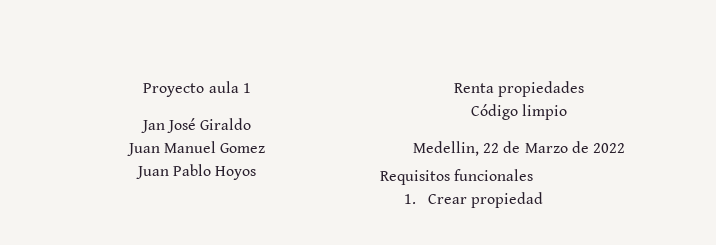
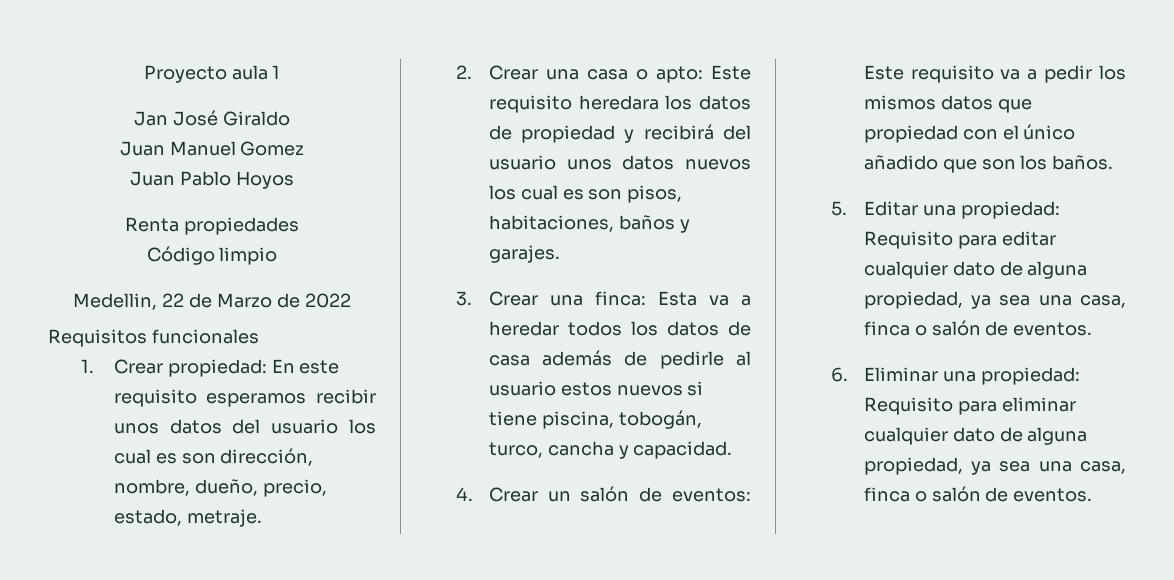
- 1. Crear propiedad
+ 1. Crear propiedad: En este requisito esperamos recibir unos datos del usuario los cual es son dirección, nombre, dueño, precio, estado, metraje.
+ 2. Crear una casa o apto: Este requisito heredara los datos de propiedad y recibirá del usuario unos datos nuevos los cual es son pisos, habitaciones, baños y garajes.
+ 3. Crear una finca: Esta va a heredar todos los datos de casa además de pedirle al usuario estos nuevos si tiene piscina, tobogán, turco, cancha y capacidad.
+ 4. Crear un salón de eventos: Este requisito va a pedir los mismos datos que propiedad con el único añadido que son los baños.
+ 5. Editar una propiedad: Requisito para editar cualquier dato de alguna propiedad, ya sea una casa, finca o salón de eventos.
+ 6. Eliminar una propiedad: Requisito para eliminar cualquier dato de alguna propiedad, ya sea una casa, finca o salón de eventos.

